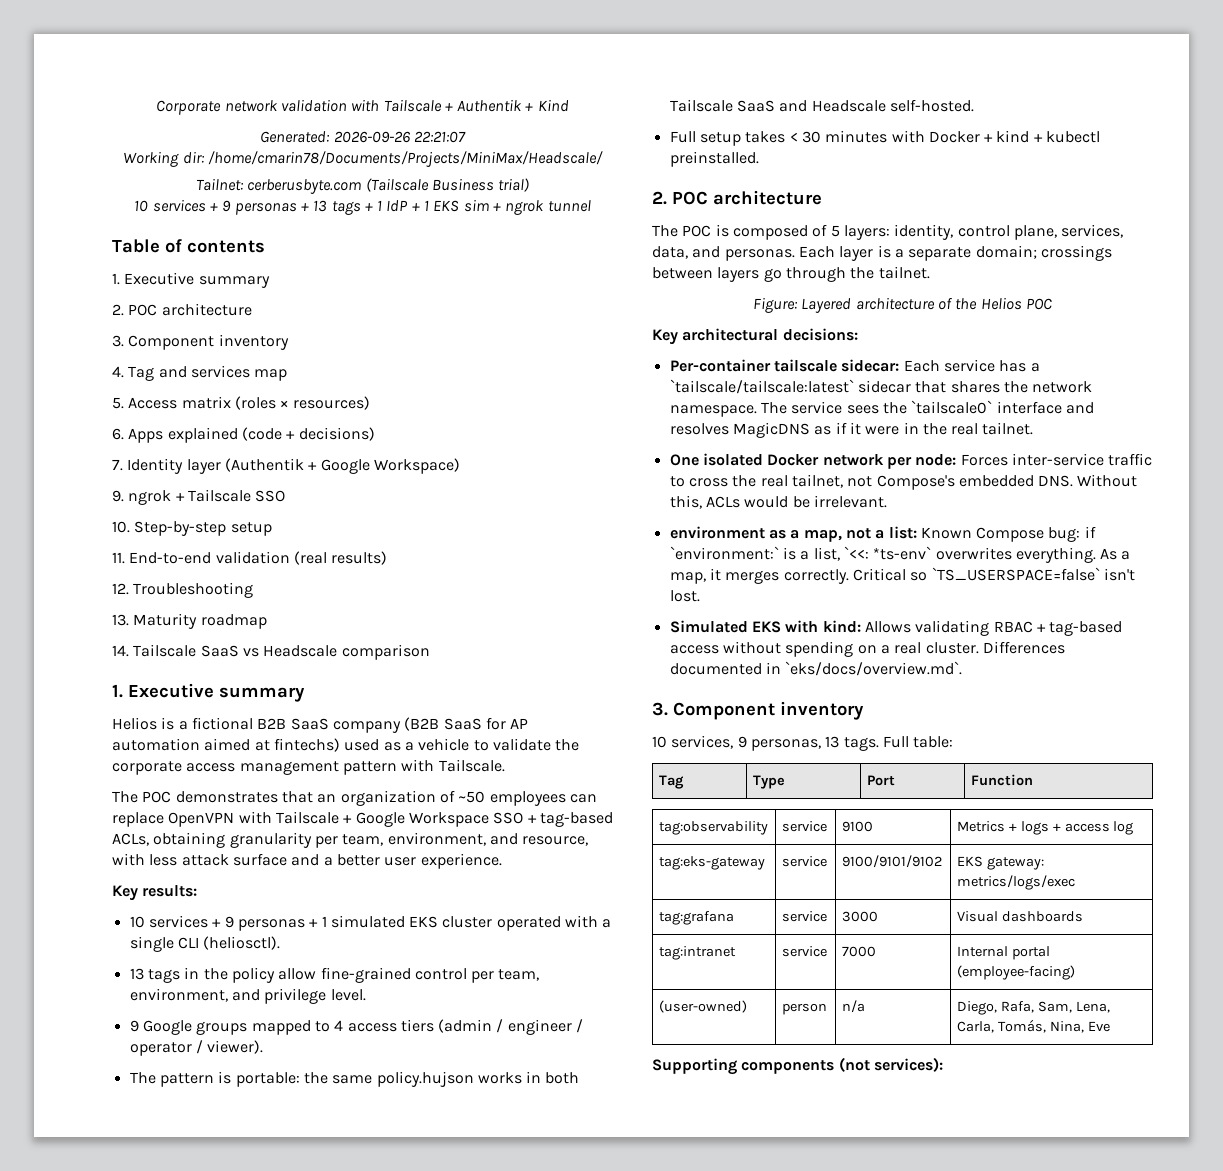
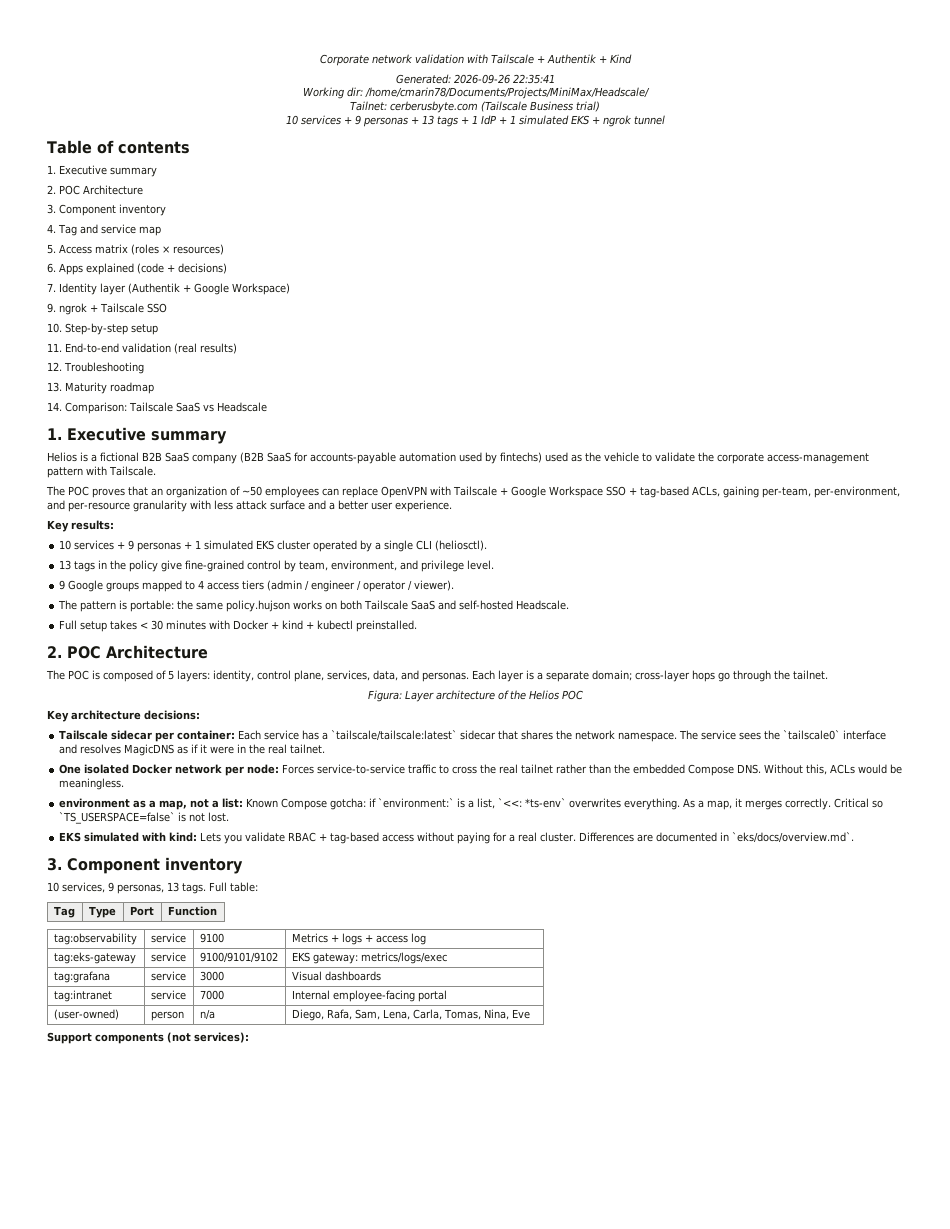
- Generated: 2026-09-26 22:21:07
+ Generated: 2026-09-26 22:35:41
- 10 services + 9 personas + 13 tags + 1 IdP + 1 EKS sim + ngrok tunnel
+ 10 services + 9 personas + 13 tags + 1 IdP + 1 simulated EKS + ngrok tunnel
  Table of contents
  1. Executive summary
- 2. POC architecture
+ 2. POC Architecture
- 4. Tag and services map
+ 4. Tag and service map
- 14. Tailscale SaaS vs Headscale comparison
+ 14. Comparison: Tailscale SaaS vs Headscale
- Helios is a fictional B2B SaaS company (B2B SaaS for AP automation aimed at fintechs) used as a vehicle to validate the corporate access management pattern with Tailscale.
+ Helios is a fictional B2B SaaS company (B2B SaaS for accounts-payable automation used by fintechs) used as the vehicle to validate the corporate access-management pattern with Tailscale.
- The POC demonstrates that an organization of ~50 employees can replace OpenVPN with Tailscale + Google Workspace SSO + tag-based ACLs, obtaining granularity per team, environment, and resource, with less attack surface and a better user experience.
+ The POC proves that an organization of ~50 employees can replace OpenVPN with Tailscale + Google Workspace SSO + tag-based ACLs, gaining per-team, per-environment, and per-resource granularity with less attack surface and a better user experience.
- 10 services + 9 personas + 1 simulated EKS cluster operated with a single CLI (heliosctl).
+ 10 services + 9 personas + 1 simulated EKS cluster operated by a single CLI (heliosctl).
- 13 tags in the policy allow fine-grained control per team, environment, and privilege level.
+ 13 tags in the policy give fine-grained control by team, environment, and privilege level.
- The pattern is portable: the same policy.hujson works in both Tailscale SaaS and Headscale self-hosted.
+ The pattern is portable: the same policy.hujson works on both Tailscale SaaS and self-hosted Headscale.
  Full setup takes < 30 minutes with Docker + kind + kubectl preinstalled.
- 2. POC architecture
+ 2. POC Architecture
- Each layer is a separate domain; crossings between layers go through the tailnet.
+ Each layer is a separate domain; cross-layer hops go through the tailnet.
- Figure: Layered architecture of the Helios POC
+ Figura: Layer architecture of the Helios POC
- Key architectural decisions:
+ Key architecture decisions:
- Per-container tailscale sidecar: Each service has a `tailscale/tailscale:latest` sidecar that shares the network namespace.
+ Tailscale sidecar per container: Each service has a `tailscale/tailscale:latest` sidecar that shares the network namespace.
- One isolated Docker network per node: Forces inter-service traffic to cross the real tailnet, not Compose's embedded DNS. Without this, ACLs would be irrelevant.
+ One isolated Docker network per node: Forces service-to-service traffic to cross the real tailnet rather than the embedded Compose DNS. Without this, ACLs would be meaningless.
- environment as a map, not a list: Known Compose bug: if `environment:` is a list, `<<: *ts-env` overwrites everything.
+ environment as a map, not a list: Known Compose gotcha: if `environment:` is a list, `<<: *ts-env` overwrites everything.
- Critical so `TS_USERSPACE=false` isn't lost.
+ Critical so `TS_USERSPACE=false` is not lost.
- Simulated EKS with kind: Allows validating RBAC + tag-based access without spending on a real cluster.
+ EKS simulated with kind: Lets you validate RBAC + tag-based access without paying for a real cluster.
- Differences documented in `eks/docs/overview.md`.
+ Differences are documented in `eks/docs/overview.md`.
- tag:intranet | service | 7000 | Internal portal (employee-facing)
+ tag:intranet | service | 7000 | Internal employee-facing portal
- (user-owned) | person | n/a | Diego, Rafa, Sam, Lena, Carla, Tomás, Nina, Eve
+ (user-owned) | person | n/a | Diego, Rafa, Sam, Lena, Carla, Tomas, Nina, Eve
- Supporting components (not services):
+ Support components (not services):

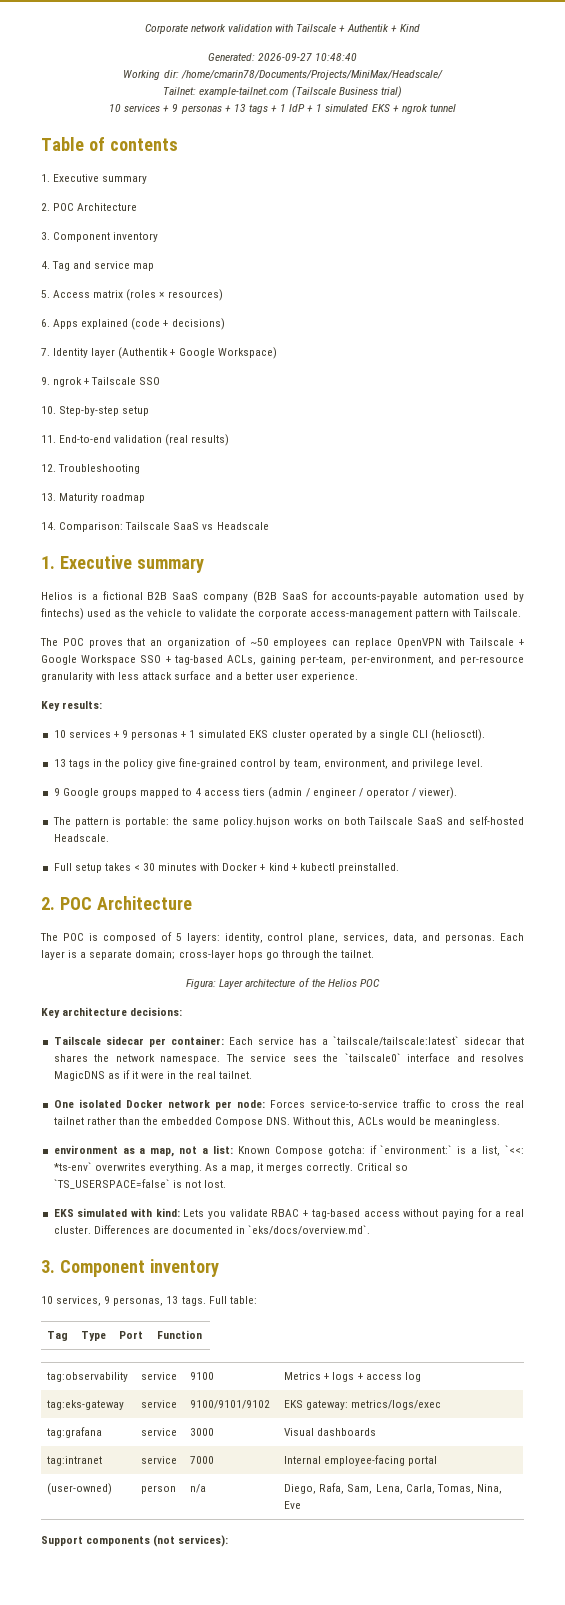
- Generated: 2026-09-26 22:35:41
+ Generated: 2026-09-27 10:48:40
- Tailnet: cerberusbyte.com (Tailscale Business trial)
+ Tailnet: example-tailnet.com (Tailscale Business trial)

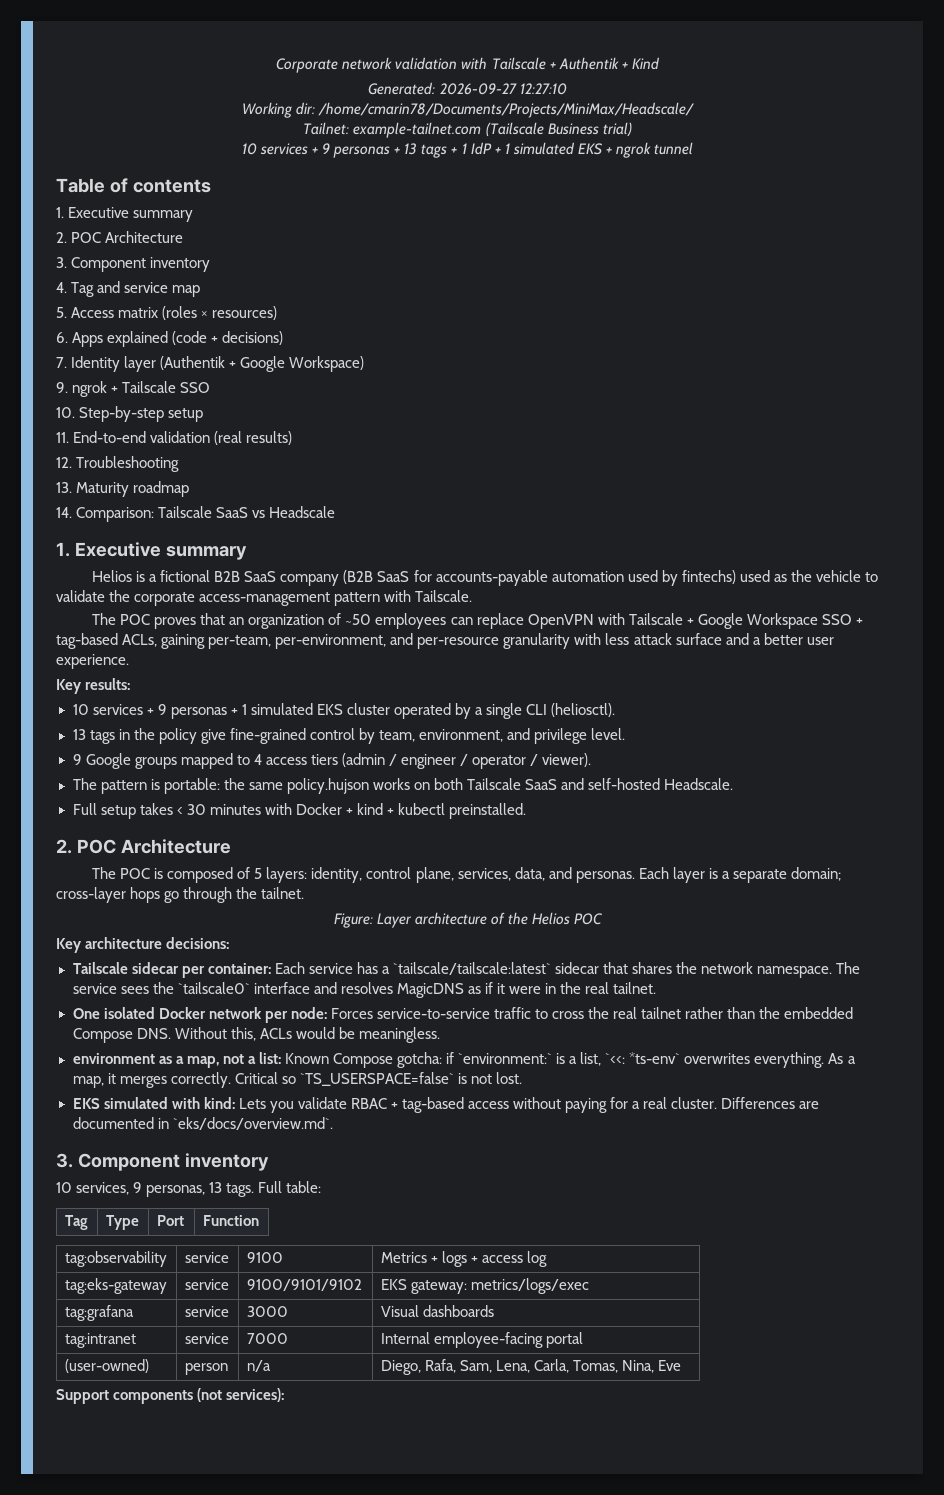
- Generated: 2026-09-27 10:48:40
+ Generated: 2026-09-27 12:27:10
- Figura: Layer architecture of the Helios POC
+ Figure: Layer architecture of the Helios POC

